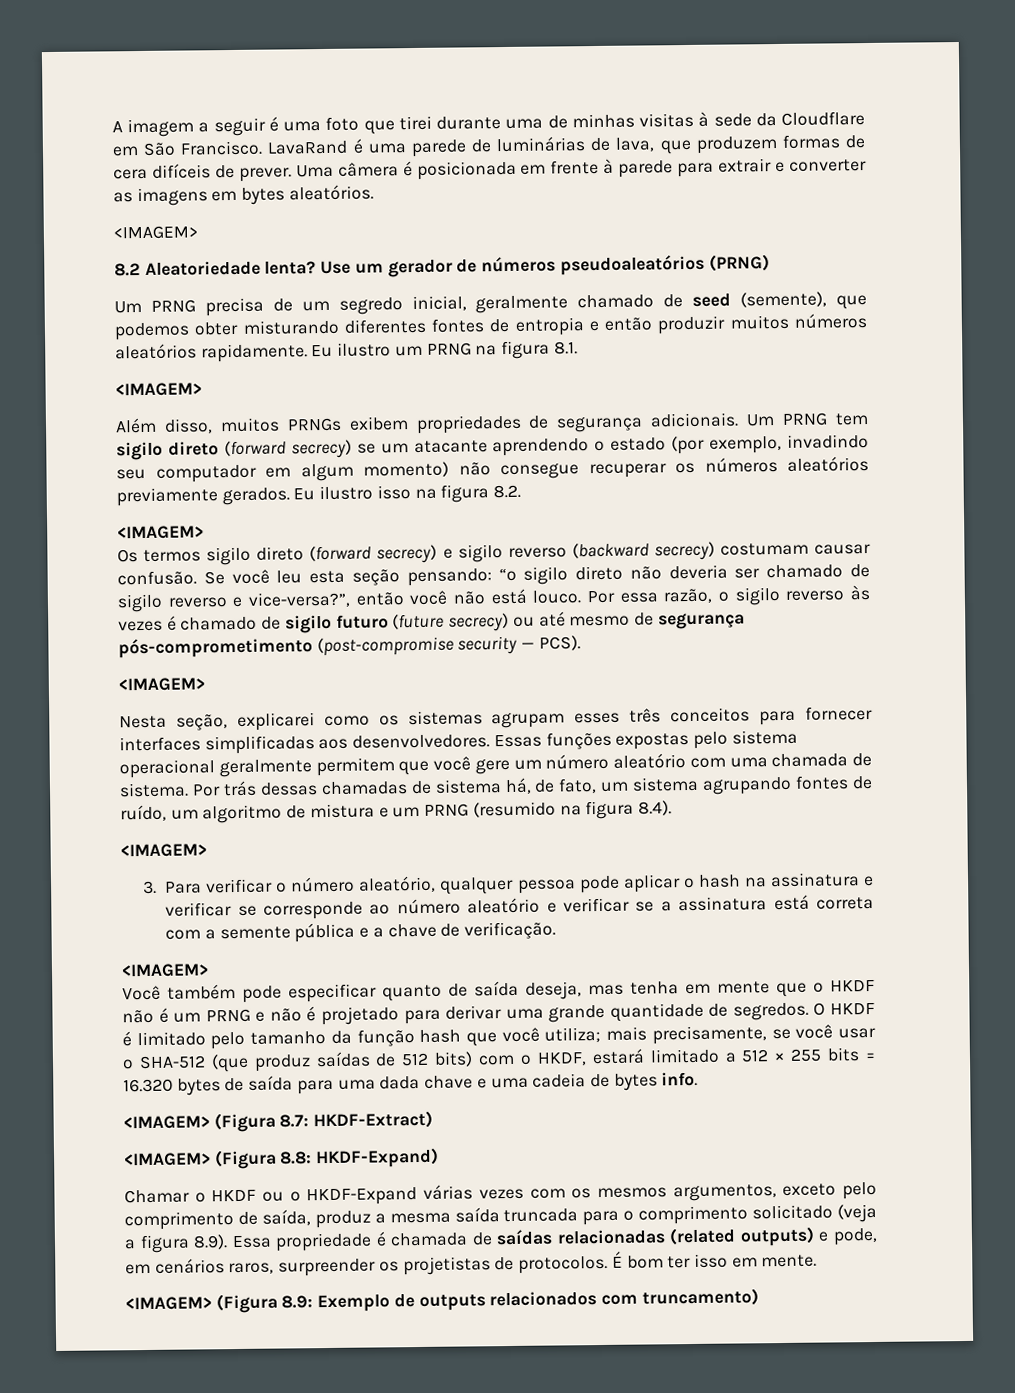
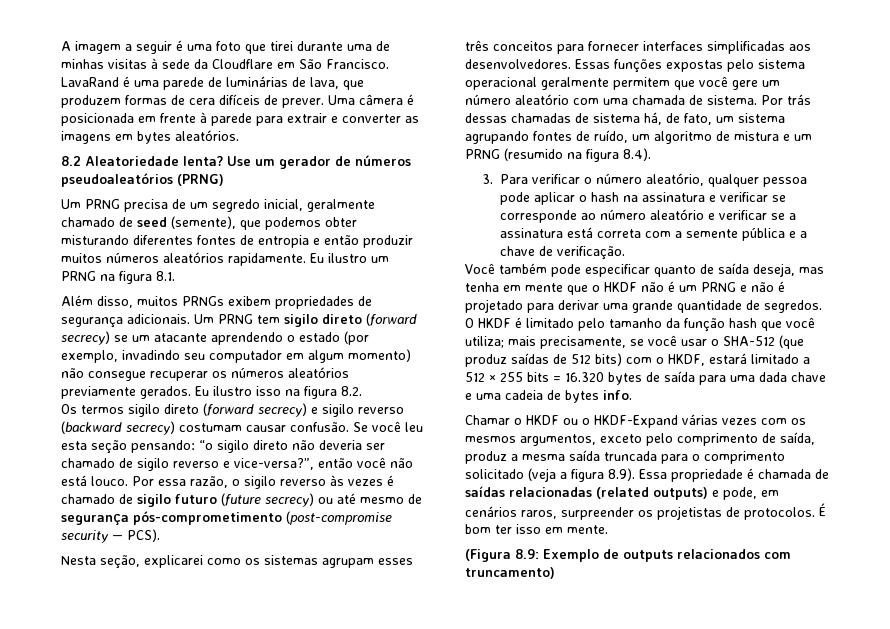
  Uma câmera é posicionada em frente à parede para extrair e converter as imagens em bytes aleatórios.
- <IMAGEM>
  Eu ilustro um PRNG na figura 8.1.
- <IMAGEM>
  Eu ilustro isso na figura 8.2.
- <IMAGEM>
  Por essa razão, o sigilo reverso às vezes é chamado de sigilo futuro (future secrecy) ou até mesmo de segurança pós-comprometimento (post-compromise security — PCS).
- <IMAGEM>
  Por trás dessas chamadas de sistema há, de fato, um sistema agrupando fontes de ruído, um algoritmo de mistura e um PRNG (resumido na figura 8.4).
- <IMAGEM>
  3. Para verificar o número aleatório, qualquer pessoa pode aplicar o hash na assinatura e verificar se corresponde ao número aleatório e verificar se a assinatura está correta com a semente pública e a chave de verificação.
- <IMAGEM>
- <IMAGEM> (Figura 8.7: HKDF-Extract)
- <IMAGEM> (Figura 8.8: HKDF-Expand)
- <IMAGEM> (Figura 8.9: Exemplo de outputs relacionados com truncamento)
+ (Figura 8.9: Exemplo de outputs relacionados com truncamento)

